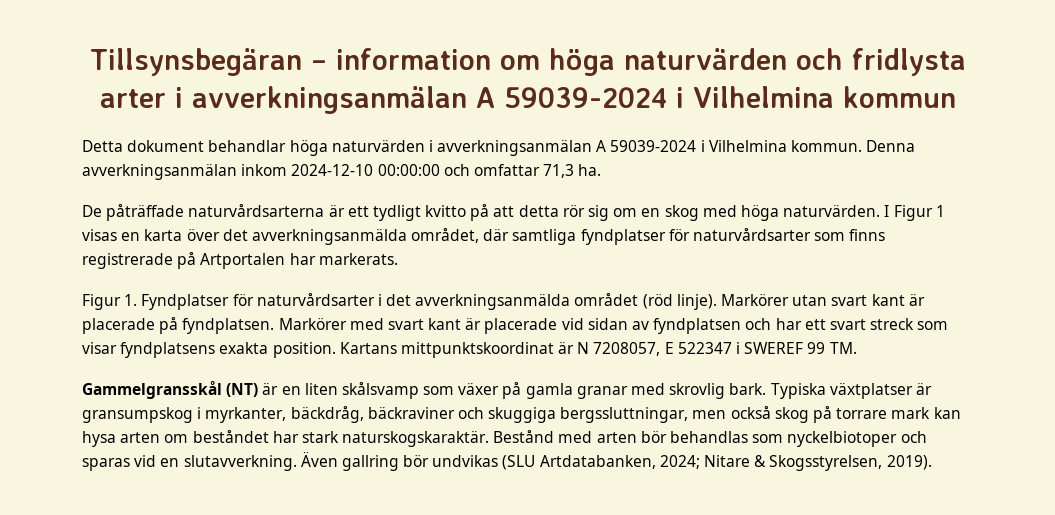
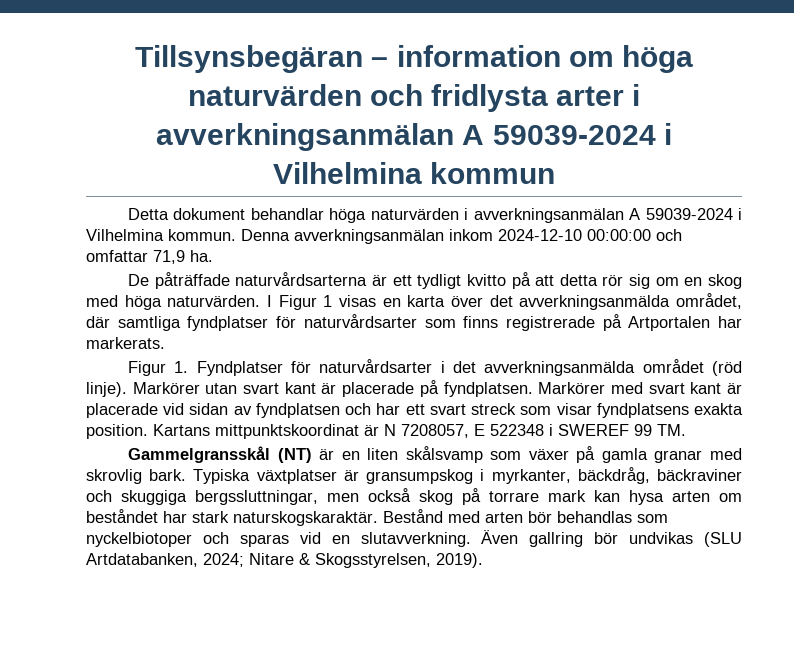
- Denna avverkningsanmälan inkom 2024-12-10 00:00:00 och omfattar 71,3 ha.
+ Denna avverkningsanmälan inkom 2024-12-10 00:00:00 och omfattar 71,9 ha.
- Kartans mittpunktskoordinat är N 7208057, E 522347 i SWEREF 99 TM.
+ Kartans mittpunktskoordinat är N 7208057, E 522348 i SWEREF 99 TM.

